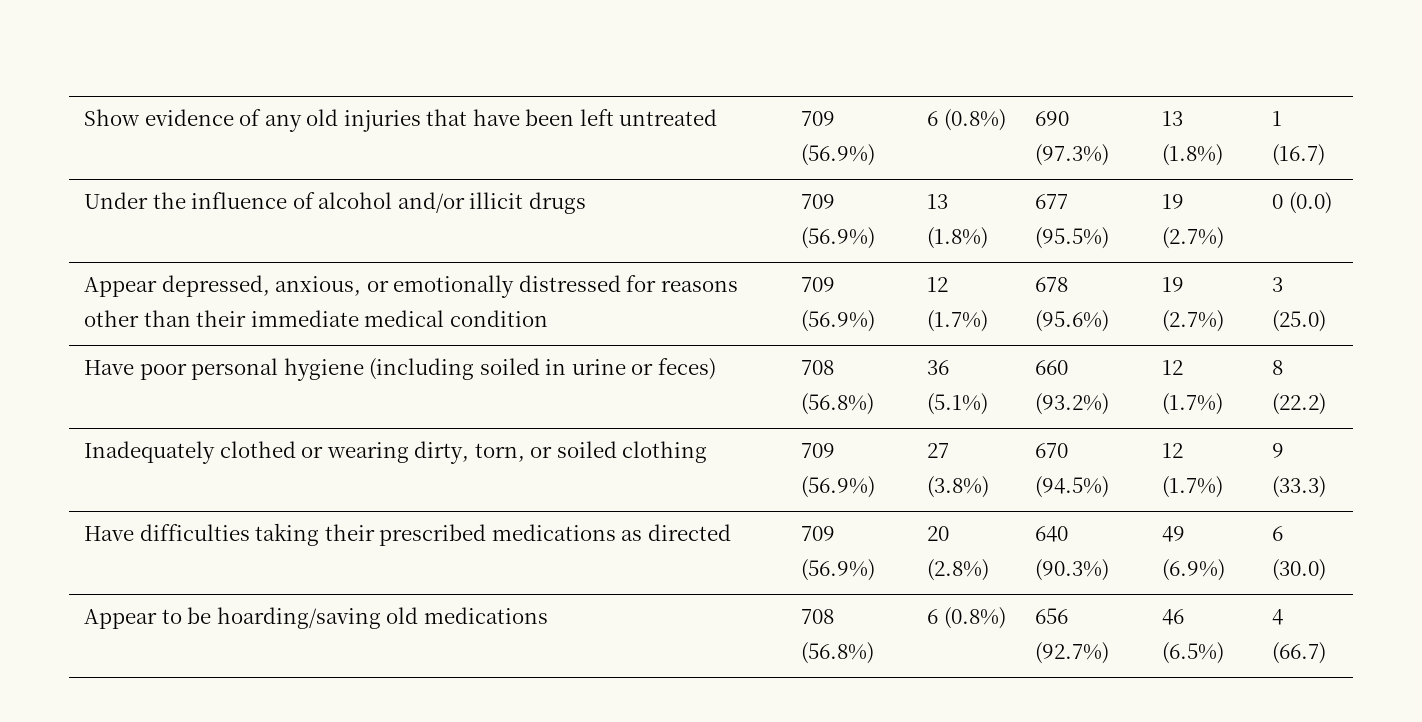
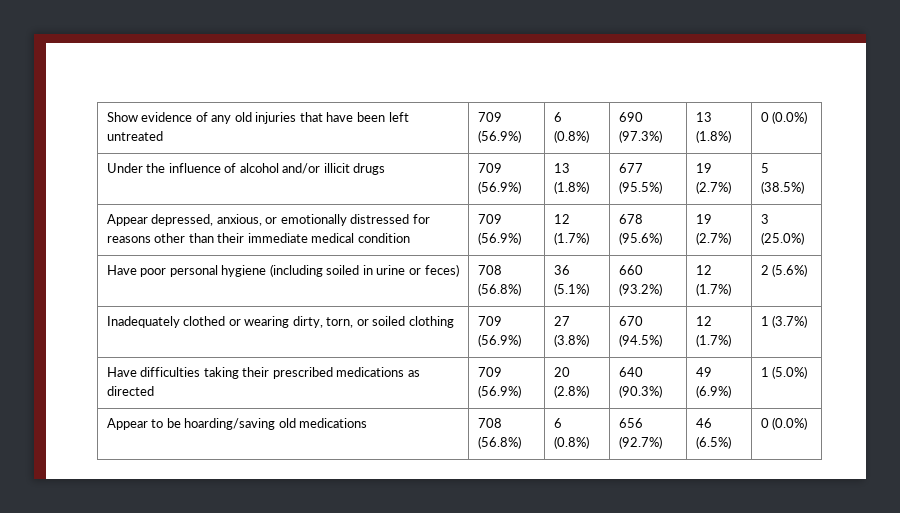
- Show evidence of any old injuries that have been left untreated | 709 (56.9%) | 6 (0.8%) | 690 (97.3%) | 13 (1.8%) | 1 (16.7)
+ Show evidence of any old injuries that have been left untreated | 709 (56.9%) | 6 (0.8%) | 690 (97.3%) | 13 (1.8%) | 0 (0.0%)
- Under the influence of alcohol and/or illicit drugs | 709 (56.9%) | 13 (1.8%) | 677 (95.5%) | 19 (2.7%) | 0 (0.0)
+ Under the influence of alcohol and/or illicit drugs | 709 (56.9%) | 13 (1.8%) | 677 (95.5%) | 19 (2.7%) | 5 (38.5%)
- Appear depressed, anxious, or emotionally distressed for reasons other than their immediate medical condition | 709 (56.9%) | 12 (1.7%) | 678 (95.6%) | 19 (2.7%) | 3 (25.0)
+ Appear depressed, anxious, or emotionally distressed for reasons other than their immediate medical condition | 709 (56.9%) | 12 (1.7%) | 678 (95.6%) | 19 (2.7%) | 3 (25.0%)
- Have poor personal hygiene (including soiled in urine or feces) | 708 (56.8%) | 36 (5.1%) | 660 (93.2%) | 12 (1.7%) | 8 (22.2)
+ Have poor personal hygiene (including soiled in urine or feces) | 708 (56.8%) | 36 (5.1%) | 660 (93.2%) | 12 (1.7%) | 2 (5.6%)
- Inadequately clothed or wearing dirty, torn, or soiled clothing | 709 (56.9%) | 27 (3.8%) | 670 (94.5%) | 12 (1.7%) | 9 (33.3)
+ Inadequately clothed or wearing dirty, torn, or soiled clothing | 709 (56.9%) | 27 (3.8%) | 670 (94.5%) | 12 (1.7%) | 1 (3.7%)
- Have difficulties taking their prescribed medications as directed | 709 (56.9%) | 20 (2.8%) | 640 (90.3%) | 49 (6.9%) | 6 (30.0)
+ Have difficulties taking their prescribed medications as directed | 709 (56.9%) | 20 (2.8%) | 640 (90.3%) | 49 (6.9%) | 1 (5.0%)
- Appear to be hoarding/saving old medications | 708 (56.8%) | 6 (0.8%) | 656 (92.7%) | 46 (6.5%) | 4 (66.7)
+ Appear to be hoarding/saving old medications | 708 (56.8%) | 6 (0.8%) | 656 (92.7%) | 46 (6.5%) | 0 (0.0%)

